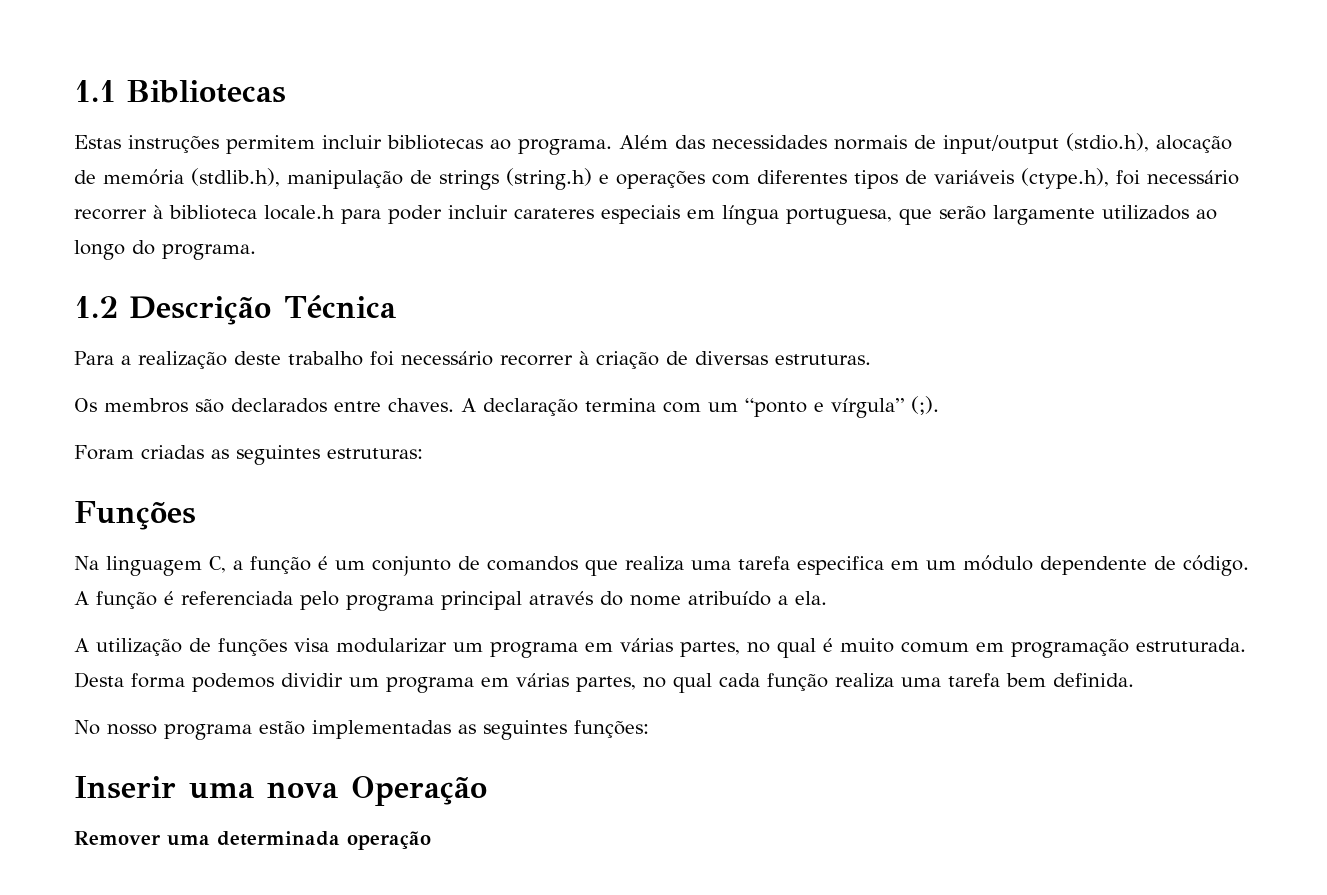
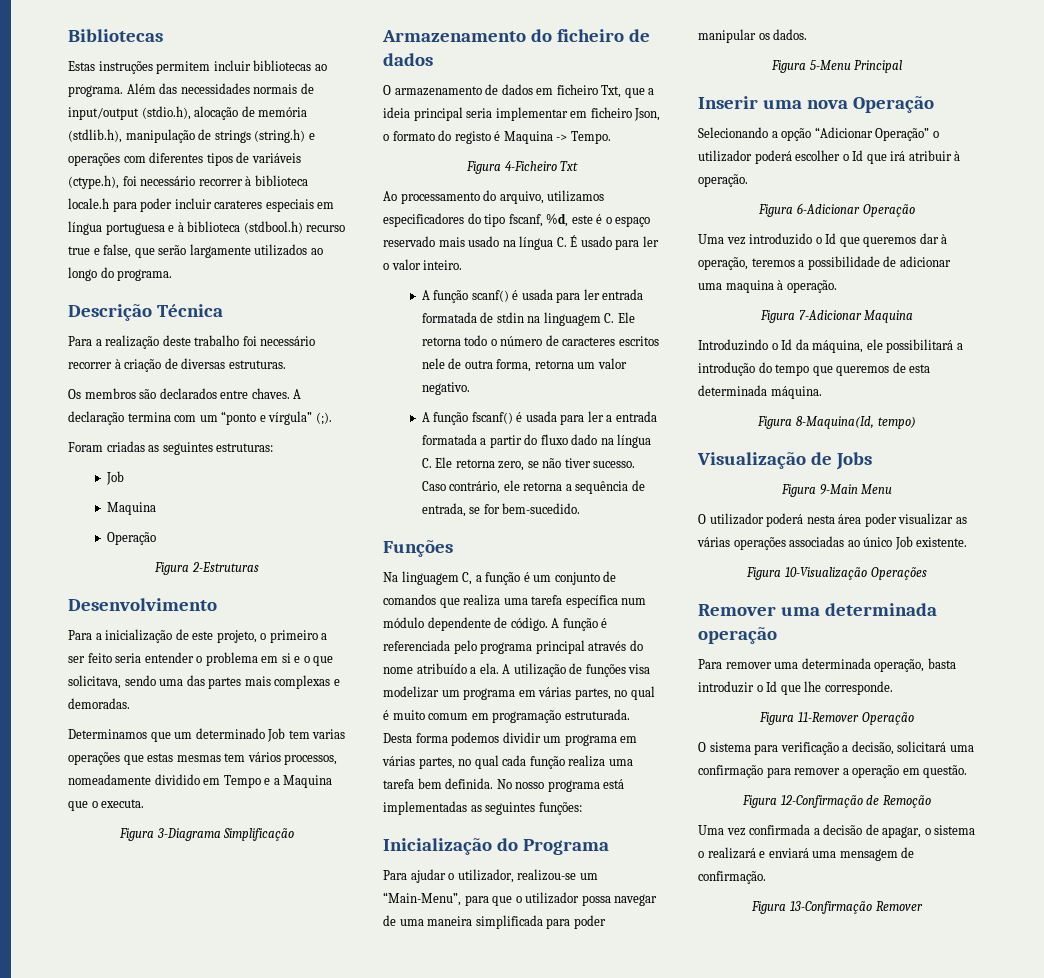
- 1.1 Bibliotecas
+ Bibliotecas
- Além das necessidades normais de input/output (stdio.h), alocação de memória (stdlib.h), manipulação de strings (string.h) e operações com diferentes tipos de variáveis (ctype.h), foi necessário recorrer à biblioteca locale.h para poder incluir carateres especiais em língua portuguesa, que serão largamente utilizados ao longo do programa.
+ Além das necessidades normais de input/output (stdio.h), alocação de memória (stdlib.h), manipulação de strings (string.h) e operações com diferentes tipos de variáveis (ctype.h), foi necessário recorrer à biblioteca locale.h para poder incluir carateres especiais em língua portuguesa e à biblioteca (stdbool.h) recurso true e false, que serão largamente utilizados ao longo do programa.
- 1.2 Descrição Técnica
+ Descrição Técnica
  Foram criadas as seguintes estruturas:
+ Job
+ Maquina
+ Operação
+ Figura 2-Estruturas
+ Desenvolvimento
+ Para a inicialização de este projeto, o primeiro a ser feito seria entender o problema em si e o que solicitava, sendo uma das partes mais complexas e demoradas.
+ Determinamos que um determinado Job tem varias operações que estas mesmas tem vários processos, nomeadamente dividido em Tempo e a Maquina que o executa.
+ Figura 3-Diagrama Simplificação
+ Armazenamento do ficheiro de dados
+ O armazenamento de dados em ficheiro Txt, que a ideia principal seria implementar em ficheiro Json, o formato do registo é Maquina -> Tempo.
+ Figura 4-Ficheiro Txt
+ Ao processamento do arquivo, utilizamos especificadores do tipo fscanf, %d, este é o espaço reservado mais usado na língua C. É usado para ler o valor inteiro.
+ A função scanf() é usada para ler entrada formatada de stdin na linguagem C. Ele retorna todo o número de caracteres escritos nele de outra forma, retorna um valor negativo.
+ A função fscanf() é usada para ler a entrada formatada a partir do fluxo dado na língua C. Ele retorna zero, se não tiver sucesso. Caso contrário, ele retorna a sequência de entrada, se for bem-sucedido.
- Na linguagem C, a função é um conjunto de comandos que realiza uma tarefa especifica em um módulo dependente de código.
+ Na linguagem C, a função é um conjunto de comandos que realiza uma tarefa específica num módulo dependente de código.
- A função é referenciada pelo programa principal através do nome atribuído a ela.
- A utilização de funções visa modularizar um programa em várias partes, no qual é muito comum em programação estruturada.
+ A função é referenciada pelo programa principal através do nome atribuído a ela. A utilização de funções visa modelizar um programa em várias partes, no qual é muito comum em programação estruturada.
- Desta forma podemos dividir um programa em várias partes, no qual cada função realiza uma tarefa bem definida.
- No nosso programa estão implementadas as seguintes funções:
+ Desta forma podemos dividir um programa em várias partes, no qual cada função realiza uma tarefa bem definida. No nosso programa está implementadas as seguintes funções:
+ Inicialização do Programa
+ Para ajudar o utilizador, realizou-se um “Main-Menu”, para que o utilizador possa navegar de uma maneira simplificada para poder manipular os dados.
+ Figura 5-Menu Principal
  Inserir uma nova Operação
+ Selecionando a opção “Adicionar Operação” o utilizador poderá escolher o Id que irá atribuir à operação.
+ Figura 6-Adicionar Operação
+ Uma vez introduzido o Id que queremos dar à operação, teremos a possibilidade de adicionar uma maquina à operação.
+ Figura 7-Adicionar Maquina
+ Introduzindo o Id da máquina, ele possibilitará a introdução do tempo que queremos de esta determinada máquina.
+ Figura 8-Maquina(Id, tempo)
+ Visualização de Jobs
+ Figura 9-Main Menu
+ O utilizador poderá nesta área poder visualizar as várias operações associadas ao único Job existente.
+ Figura 10-Visualização Operações
  Remover uma determinada operação
+ Para remover uma determinada operação, basta introduzir o Id que lhe corresponde.
+ Figura 11-Remover Operação
+ O sistema para verificação a decisão, solicitará uma confirmação para remover a operação em questão.
+ Figura 12-Confirmação de Remoção
+ Uma vez confirmada a decisão de apagar, o sistema o realizará e enviará uma mensagem de confirmação.
+ Figura 13-Confirmação Remover

